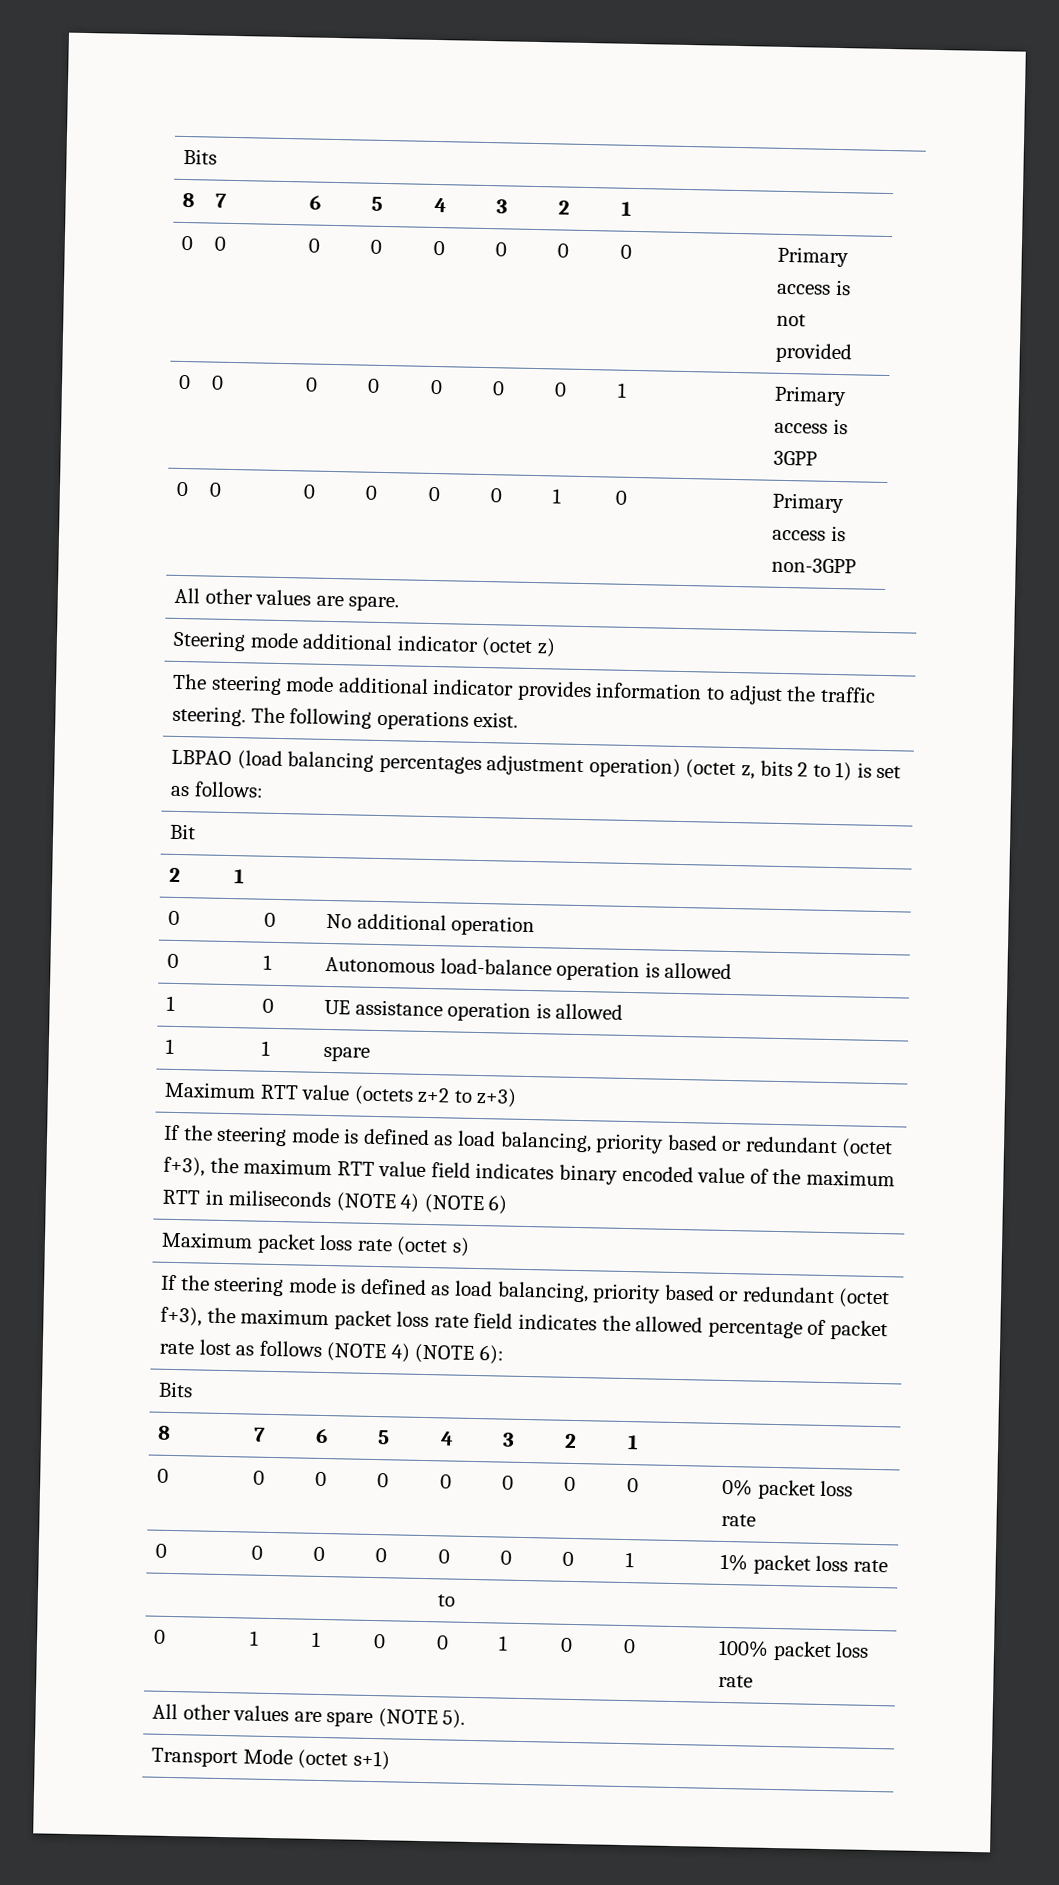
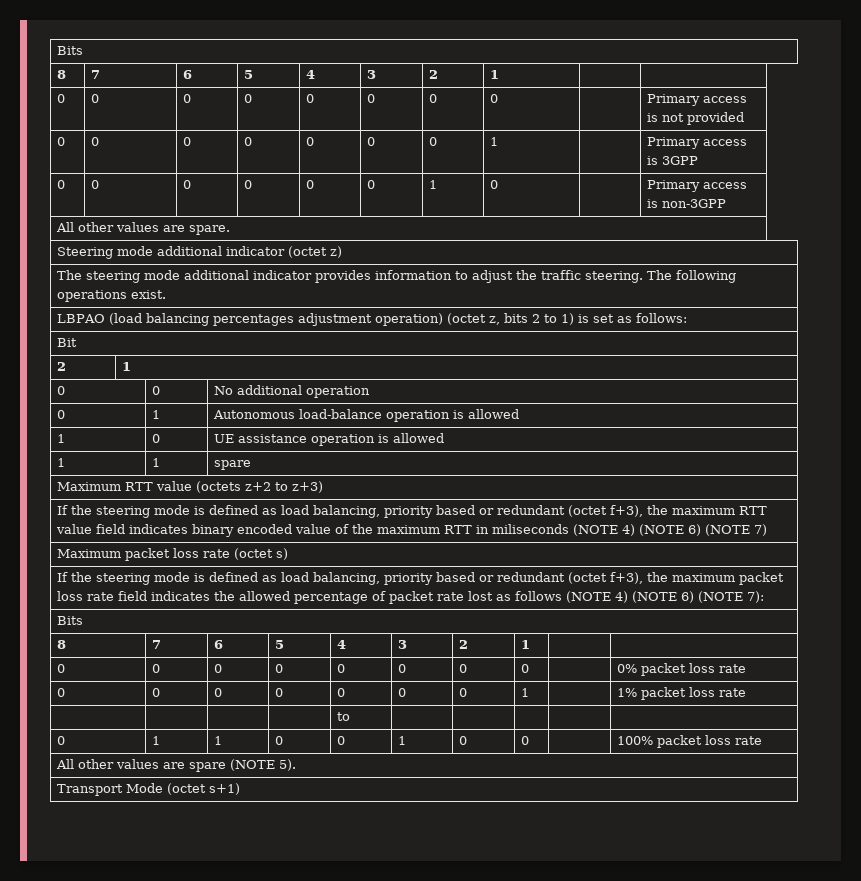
- If the steering mode is defined as load balancing, priority based or redundant (octet f+3), the maximum RTT value field indicates binary encoded value of the maximum RTT in miliseconds (NOTE 4) (NOTE 6)
+ If the steering mode is defined as load balancing, priority based or redundant (octet f+3), the maximum RTT value field indicates binary encoded value of the maximum RTT in miliseconds (NOTE 4) (NOTE 6) (NOTE 7)
- If the steering mode is defined as load balancing, priority based or redundant (octet f+3), the maximum packet loss rate field indicates the allowed percentage of packet rate lost as follows (NOTE 4) (NOTE 6):
+ If the steering mode is defined as load balancing, priority based or redundant (octet f+3), the maximum packet loss rate field indicates the allowed percentage of packet rate lost as follows (NOTE 4) (NOTE 6) (NOTE 7):

